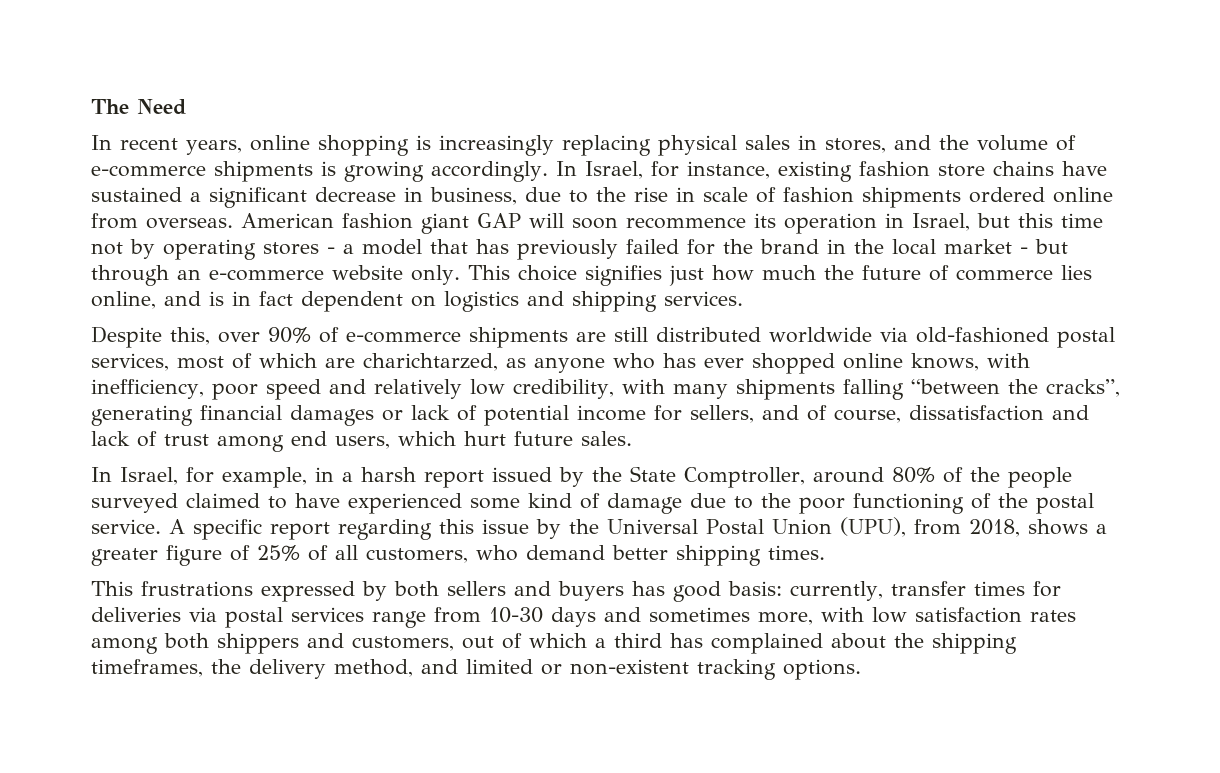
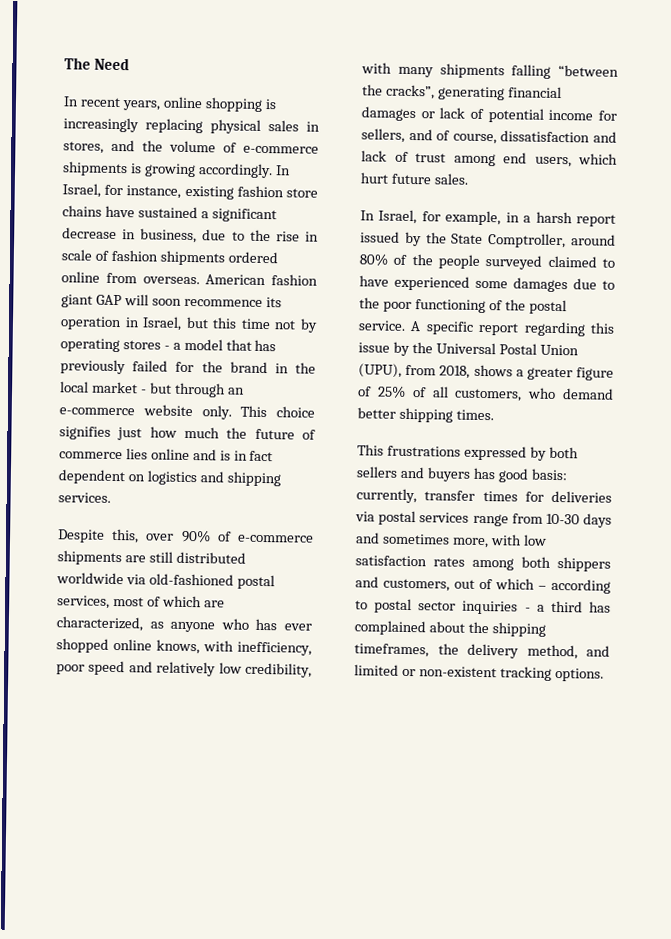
- This choice signifies just how much the future of commerce lies online, and is in fact dependent on logistics and shipping services.
+ This choice signifies just how much the future of commerce lies online and is in fact dependent on logistics and shipping services.
- Despite this, over 90% of e-commerce shipments are still distributed worldwide via old-fashioned postal services, most of which are charichtarzed, as anyone who has ever shopped online knows, with inefficiency, poor speed and relatively low credibility, with many shipments falling “between the cracks”, generating financial damages or lack of potential income for sellers, and of course, dissatisfaction and lack of trust among end users, which hurt future sales.
+ Despite this, over 90% of e-commerce shipments are still distributed worldwide via old-fashioned postal services, most of which are characterized, as anyone who has ever shopped online knows, with inefficiency, poor speed and relatively low credibility, with many shipments falling “between the cracks”, generating financial damages or lack of potential income for sellers, and of course, dissatisfaction and lack of trust among end users, which hurt future sales.
- In Israel, for example, in a harsh report issued by the State Comptroller, around 80% of the people surveyed claimed to have experienced some kind of damage due to the poor functioning of the postal service.
+ In Israel, for example, in a harsh report issued by the State Comptroller, around 80% of the people surveyed claimed to have experienced some damages due to the poor functioning of the postal service.
- This frustrations expressed by both sellers and buyers has good basis: currently, transfer times for deliveries via postal services range from 10-30 days and sometimes more, with low satisfaction rates among both shippers and customers, out of which a third has complained about the shipping timeframes, the delivery method, and limited or non-existent tracking options.
+ This frustrations expressed by both sellers and buyers has good basis: currently, transfer times for deliveries via postal services range from 10-30 days and sometimes more, with low satisfaction rates among both shippers and customers, out of which – according to postal sector inquiries - a third has complained about the shipping timeframes, the delivery method, and limited or non-existent tracking options.

